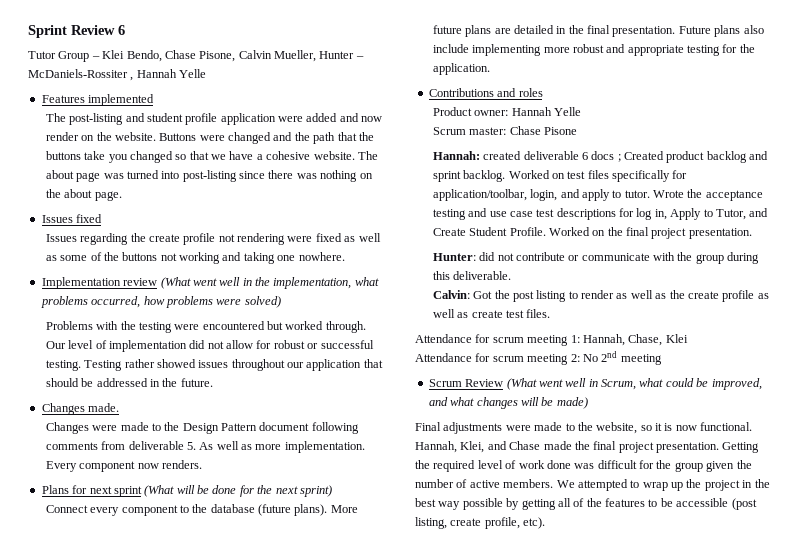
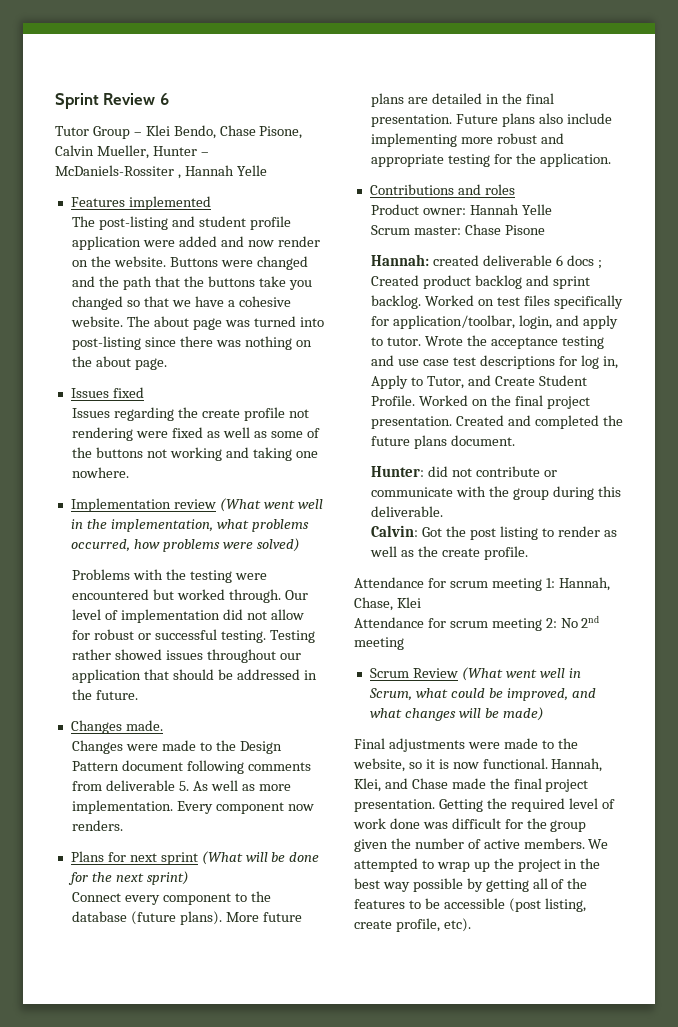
+ Created and completed the future plans document.
- Calvin: Got the post listing to render as well as the create profile as well as create test files.
+ Calvin: Got the post listing to render as well as the create profile.

